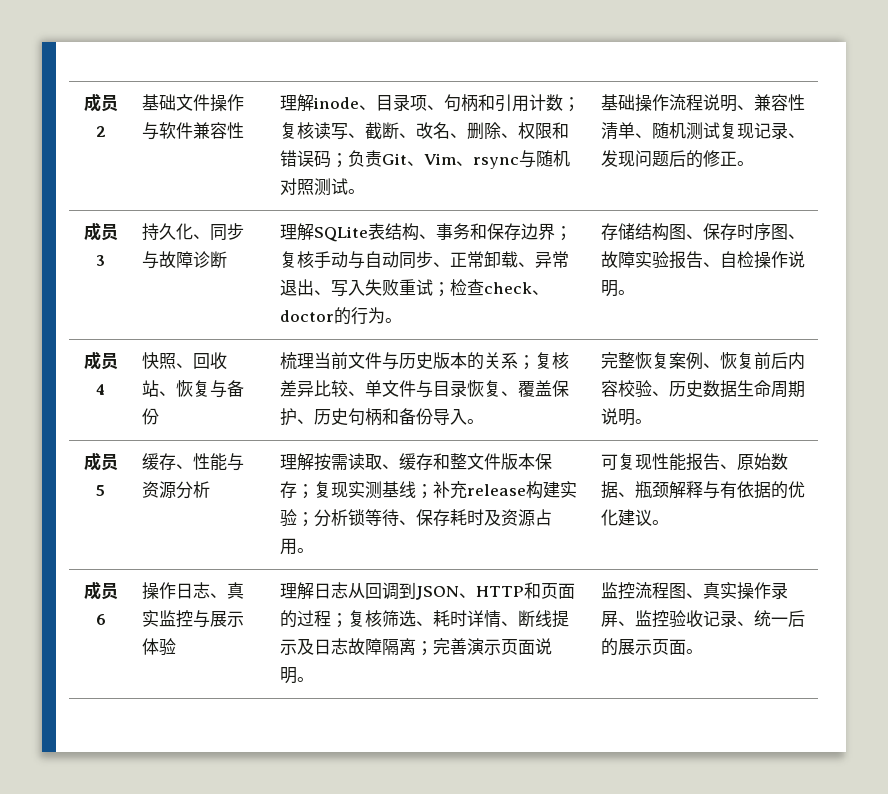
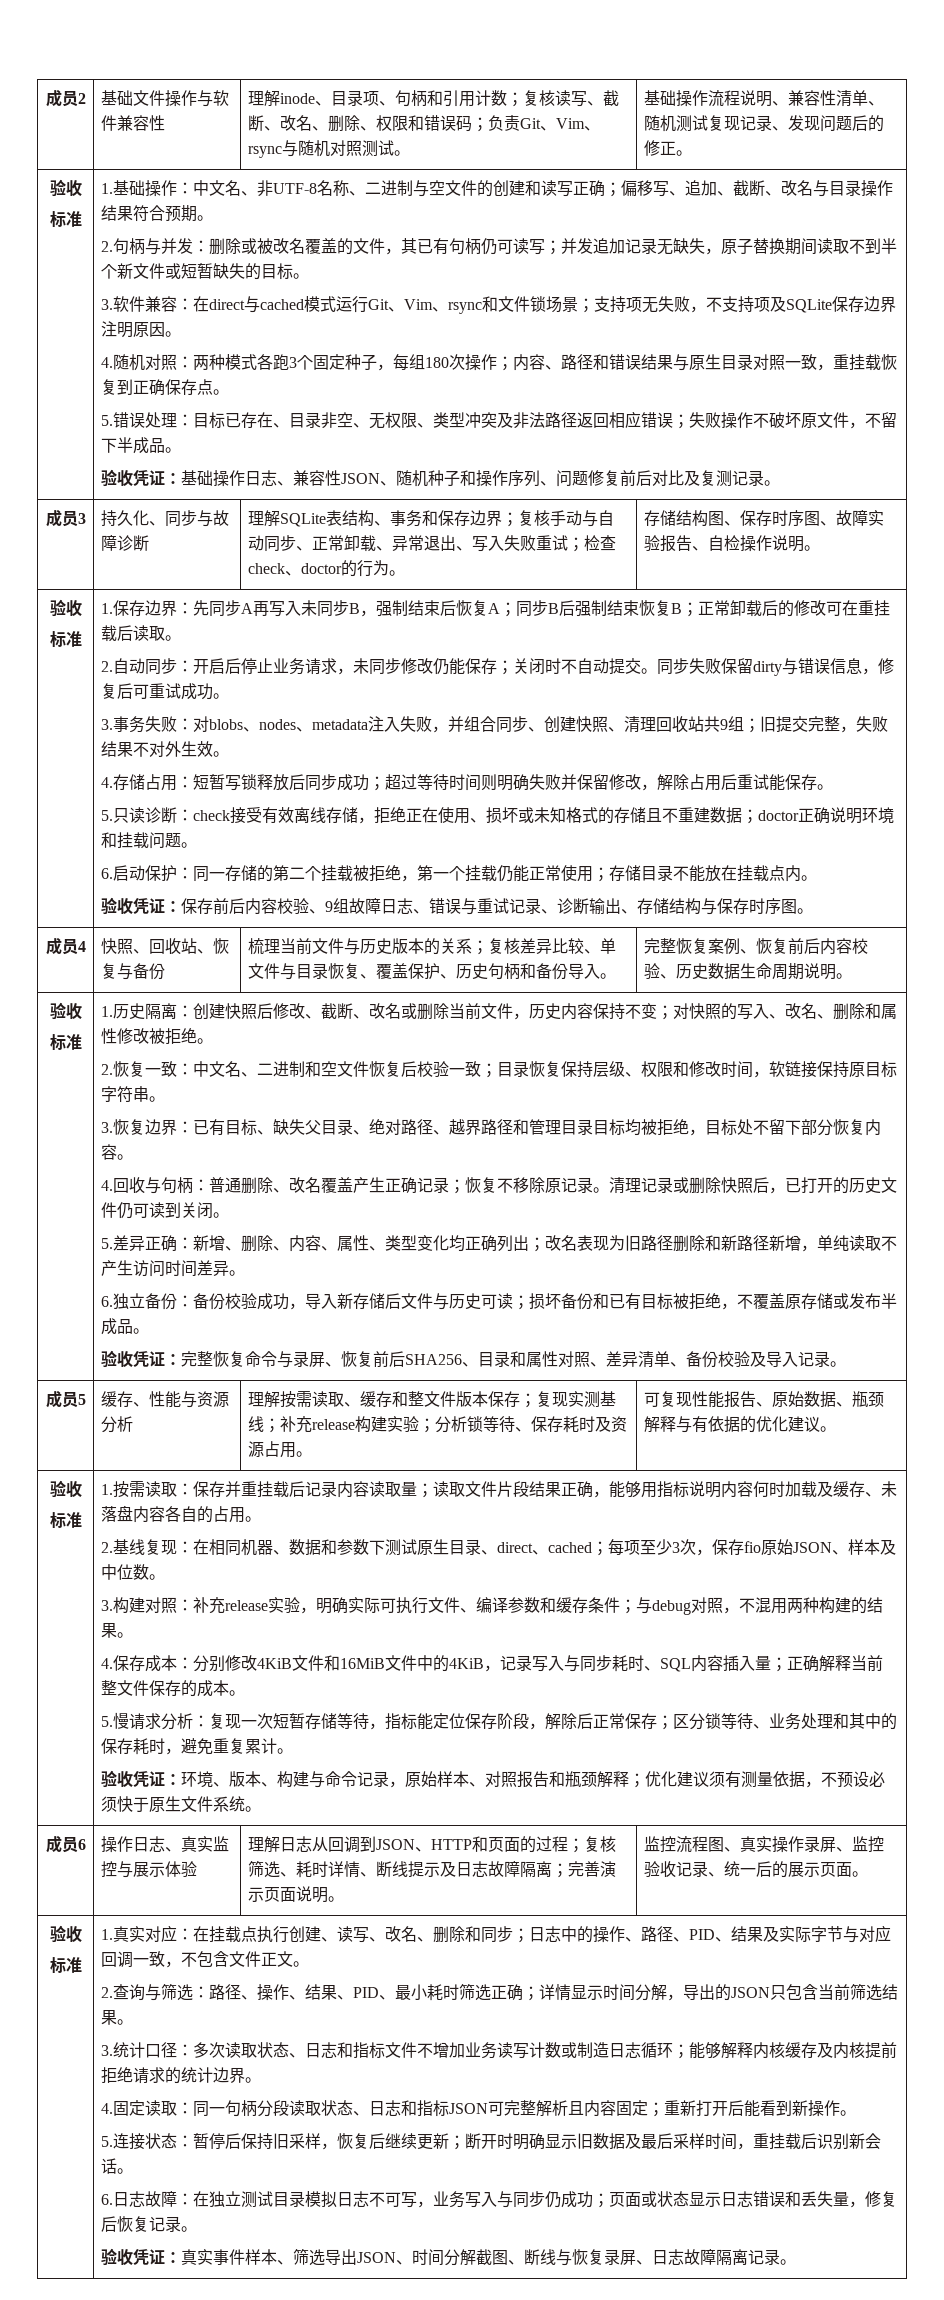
  基础操作流程说明、兼容性清单、随机测试复现记录、发现问题后的修正。
+ 验收
+ 标准 | 1.基础操作：中文名、非UTF-8名称、二进制与空文件的创建和读写正确；偏移写、追加、截断、改名与目录操作结果符合预期。
+ 2.句柄与并发：删除或被改名覆盖的文件，其已有句柄仍可读写；并发追加记录无缺失，原子替换期间读取不到半个新文件或短暂缺失的目标。
+ 3.软件兼容：在direct与cached模式运行Git、Vim、rsync和文件锁场景；支持项无失败，不支持项及SQLite保存边界注明原因。
+ 4.随机对照：两种模式各跑3个固定种子，每组180次操作；内容、路径和错误结果与原生目录对照一致，重挂载恢复到正确保存点。
+ 5.错误处理：目标已存在、目录非空、无权限、类型冲突及非法路径返回相应错误；失败操作不破坏原文件，不留下半成品。
+ 验收凭证：基础操作日志、兼容性JSON、随机种子和操作序列、问题修复前后对比及复测记录。
  存储结构图、保存时序图、故障实验报告、自检操作说明。
+ 验收
+ 标准 | 1.保存边界：先同步A再写入未同步B，强制结束后恢复A；同步B后强制结束恢复B；正常卸载后的修改可在重挂载后读取。
+ 2.自动同步：开启后停止业务请求，未同步修改仍能保存；关闭时不自动提交。同步失败保留dirty与错误信息，修复后可重试成功。
+ 3.事务失败：对blobs、nodes、metadata注入失败，并组合同步、创建快照、清理回收站共9组；旧提交完整，失败结果不对外生效。
+ 4.存储占用：短暂写锁释放后同步成功；超过等待时间则明确失败并保留修改，解除占用后重试能保存。
+ 5.只读诊断：check接受有效离线存储，拒绝正在使用、损坏或未知格式的存储且不重建数据；doctor正确说明环境和挂载问题。
+ 6.启动保护：同一存储的第二个挂载被拒绝，第一个挂载仍能正常使用；存储目录不能放在挂载点内。
+ 验收凭证：保存前后内容校验、9组故障日志、错误与重试记录、诊断输出、存储结构与保存时序图。
  完整恢复案例、恢复前后内容校验、历史数据生命周期说明。
+ 验收
+ 标准 | 1.历史隔离：创建快照后修改、截断、改名或删除当前文件，历史内容保持不变；对快照的写入、改名、删除和属性修改被拒绝。
+ 2.恢复一致：中文名、二进制和空文件恢复后校验一致；目录恢复保持层级、权限和修改时间，软链接保持原目标字符串。
+ 3.恢复边界：已有目标、缺失父目录、绝对路径、越界路径和管理目录目标均被拒绝，目标处不留下部分恢复内容。
+ 4.回收与句柄：普通删除、改名覆盖产生正确记录；恢复不移除原记录。清理记录或删除快照后，已打开的历史文件仍可读到关闭。
+ 5.差异正确：新增、删除、内容、属性、类型变化均正确列出；改名表现为旧路径删除和新路径新增，单纯读取不产生访问时间差异。
+ 6.独立备份：备份校验成功，导入新存储后文件与历史可读；损坏备份和已有目标被拒绝，不覆盖原存储或发布半成品。
+ 验收凭证：完整恢复命令与录屏、恢复前后SHA256、目录和属性对照、差异清单、备份校验及导入记录。
  可复现性能报告、原始数据、瓶颈解释与有依据的优化建议。
+ 验收
+ 标准 | 1.按需读取：保存并重挂载后记录内容读取量；读取文件片段结果正确，能够用指标说明内容何时加载及缓存、未落盘内容各自的占用。
+ 2.基线复现：在相同机器、数据和参数下测试原生目录、direct、cached；每项至少3次，保存fio原始JSON、样本及中位数。
+ 3.构建对照：补充release实验，明确实际可执行文件、编译参数和缓存条件；与debug对照，不混用两种构建的结果。
+ 4.保存成本：分别修改4KiB文件和16MiB文件中的4KiB，记录写入与同步耗时、SQL内容插入量；正确解释当前整文件保存的成本。
+ 5.慢请求分析：复现一次短暂存储等待，指标能定位保存阶段，解除后正常保存；区分锁等待、业务处理和其中的保存耗时，避免重复累计。
+ 验收凭证：环境、版本、构建与命令记录，原始样本、对照报告和瓶颈解释；优化建议须有测量依据，不预设必须快于原生文件系统。
  监控流程图、真实操作录屏、监控验收记录、统一后的展示页面。
+ 验收
+ 标准 | 1.真实对应：在挂载点执行创建、读写、改名、删除和同步；日志中的操作、路径、PID、结果及实际字节与对应回调一致，不包含文件正文。
+ 2.查询与筛选：路径、操作、结果、PID、最小耗时筛选正确；详情显示时间分解，导出的JSON只包含当前筛选结果。
+ 3.统计口径：多次读取状态、日志和指标文件不增加业务读写计数或制造日志循环；能够解释内核缓存及内核提前拒绝请求的统计边界。
+ 4.固定读取：同一句柄分段读取状态、日志和指标JSON可完整解析且内容固定；重新打开后能看到新操作。
+ 5.连接状态：暂停后保持旧采样，恢复后继续更新；断开时明确显示旧数据及最后采样时间，重挂载后识别新会话。
+ 6.日志故障：在独立测试目录模拟日志不可写，业务写入与同步仍成功；页面或状态显示日志错误和丢失量，修复后恢复记录。
+ 验收凭证：真实事件样本、筛选导出JSON、时间分解截图、断线与恢复录屏、日志故障隔离记录。

